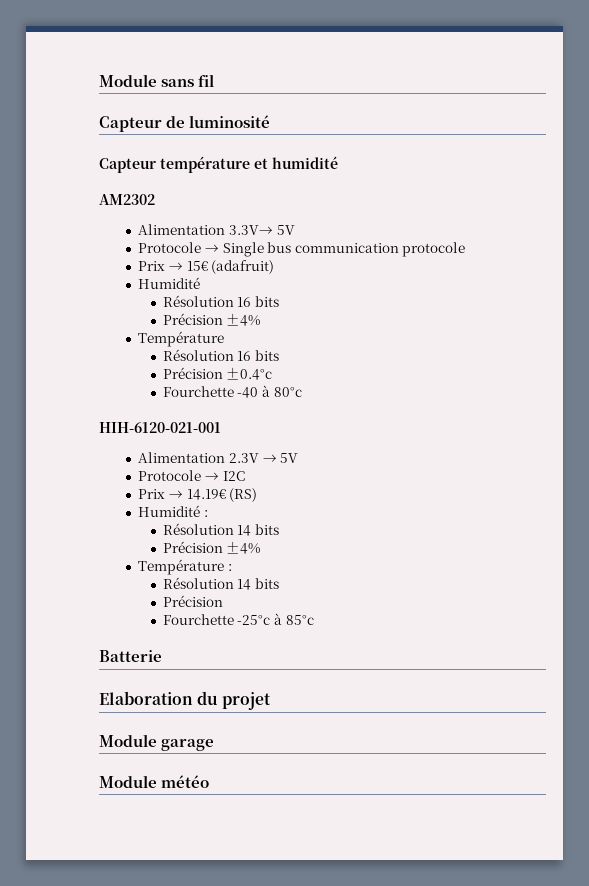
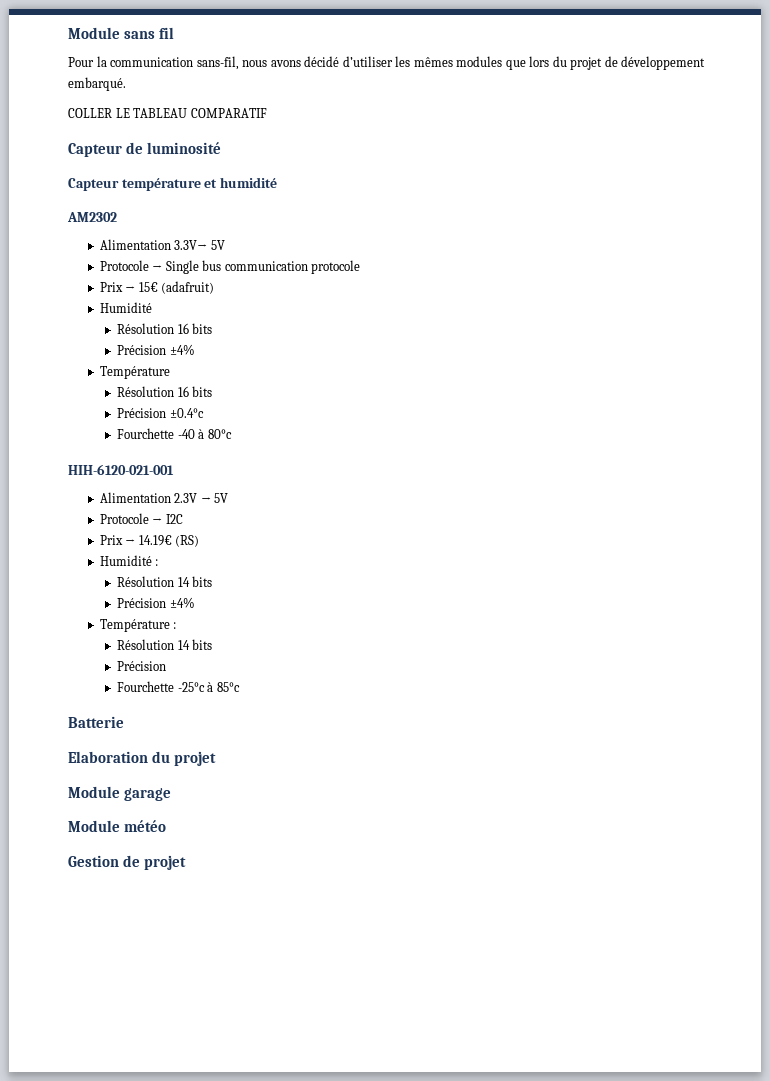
+ Pour la communication sans-fil, nous avons décidé d’utiliser les mêmes modules que lors du projet de développement embarqué.
+ COLLER LE TABLEAU COMPARATIF
+ Gestion de projet

